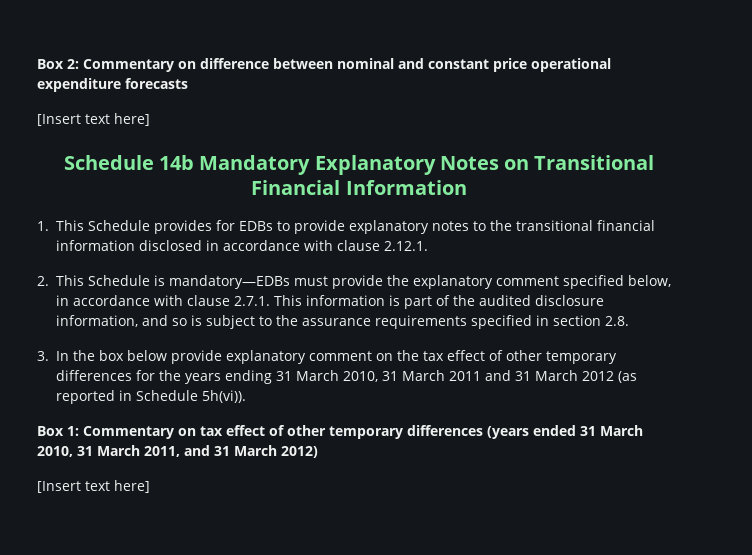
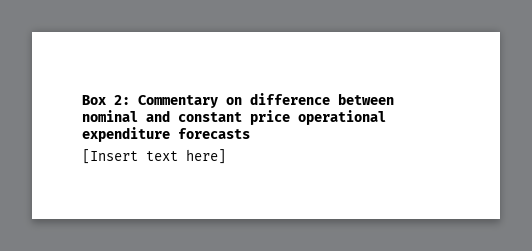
- Schedule 14b Mandatory Explanatory Notes on Transitional Financial Information
- 1. This Schedule provides for EDBs to provide explanatory notes to the transitional financial information disclosed in accordance with clause 2.12.1.
- 2. This Schedule is mandatory—EDBs must provide the explanatory comment specified below, in accordance with clause 2.7.1. This information is part of the audited disclosure information, and so is subject to the assurance requirements specified in section 2.8.
- 3. In the box below provide explanatory comment on the tax effect of other temporary differences for the years ending 31 March 2010, 31 March 2011 and 31 March 2012 (as reported in Schedule 5h(vi)).
- Box 1: Commentary on tax effect of other temporary differences (years ended 31 March 2010, 31 March 2011, and 31 March 2012)
- [Insert text here]

